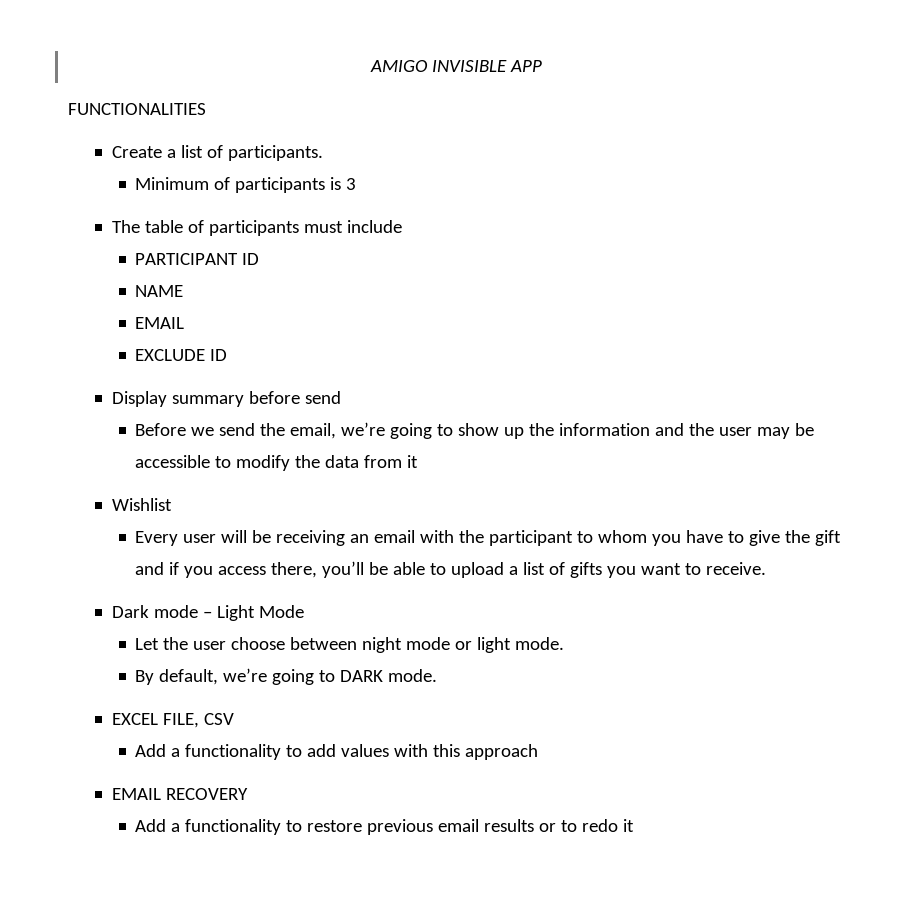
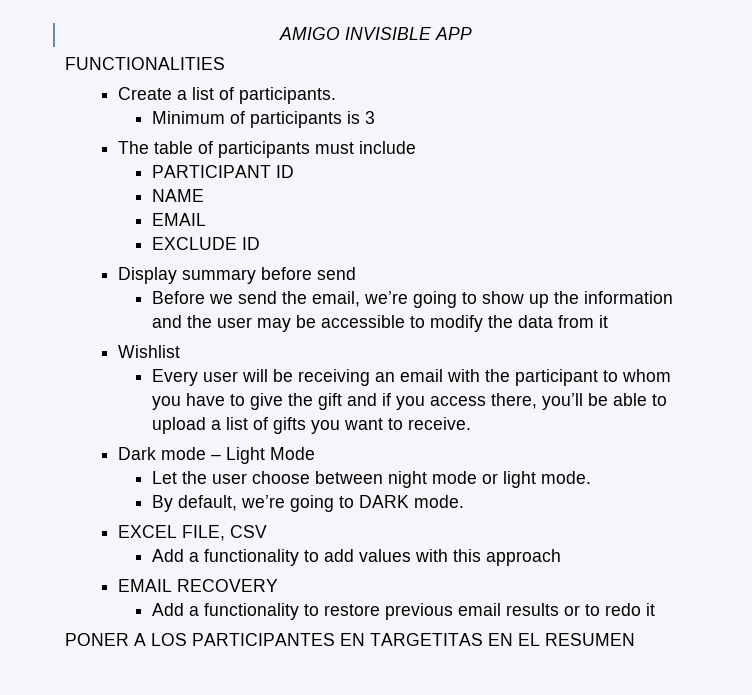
+ PONER A LOS PARTICIPANTES EN TARGETITAS EN EL RESUMEN

